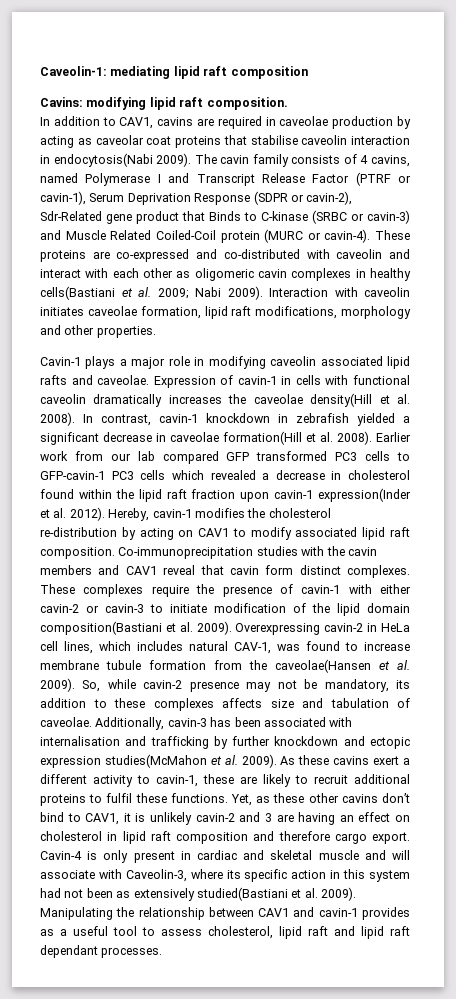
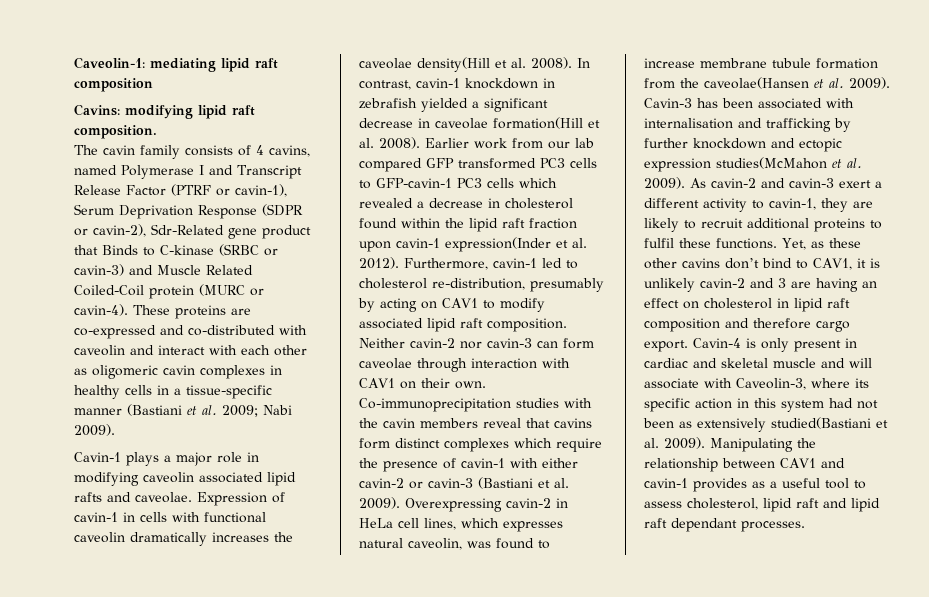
- In addition to CAV1, cavins are required in caveolae production by acting as caveolar coat proteins that stabilise caveolin interaction in endocytosis(Nabi 2009).
- These proteins are co-expressed and co-distributed with caveolin and interact with each other as oligomeric cavin complexes in healthy cells(Bastiani et al. 2009; Nabi 2009). Interaction with caveolin initiates caveolae formation, lipid raft modifications, morphology and other properties.
+ These proteins are co-expressed and co-distributed with caveolin and interact with each other as oligomeric cavin complexes in healthy cells in a tissue-specific manner (Bastiani et al. 2009; Nabi 2009).
- Hereby, cavin-1 modifies the cholesterol re-distribution by acting on CAV1 to modify associated lipid raft composition.
+ Furthermore, cavin-1 led to cholesterol re-distribution, presumably by acting on CAV1 to modify associated lipid raft composition.
+ Neither cavin-2 nor cavin-3 can form caveolae through interaction with CAV1 on their own.
- Co-immunoprecipitation studies with the cavin members and CAV1 reveal that cavin form distinct complexes. These complexes require the presence of cavin-1 with either cavin-2 or cavin-3 to initiate modification of the lipid domain composition(Bastiani et al. 2009).
+ Co-immunoprecipitation studies with the cavin members reveal that cavins form distinct complexes which require the presence of cavin-1 with either cavin-2 or cavin-3 (Bastiani et al. 2009).
- Overexpressing cavin-2 in HeLa cell lines, which includes natural CAV-1, was found to increase membrane tubule formation from the caveolae(Hansen et al. 2009).
+ Overexpressing cavin-2 in HeLa cell lines, which expresses natural caveolin, was found to increase membrane tubule formation from the caveolae(Hansen et al. 2009).
- So, while cavin-2 presence may not be mandatory, its addition to these complexes affects size and tabulation of caveolae. Additionally, cavin-3 has been associated with internalisation and trafficking by further knockdown and ectopic expression studies(McMahon et al. 2009).
+ Cavin-3 has been associated with internalisation and trafficking by further knockdown and ectopic expression studies(McMahon et al. 2009).
- As these cavins exert a different activity to cavin-1, these are likely to recruit additional proteins to fulfil these functions.
+ As cavin-2 and cavin-3 exert a different activity to cavin-1, they are likely to recruit additional proteins to fulfil these functions.

